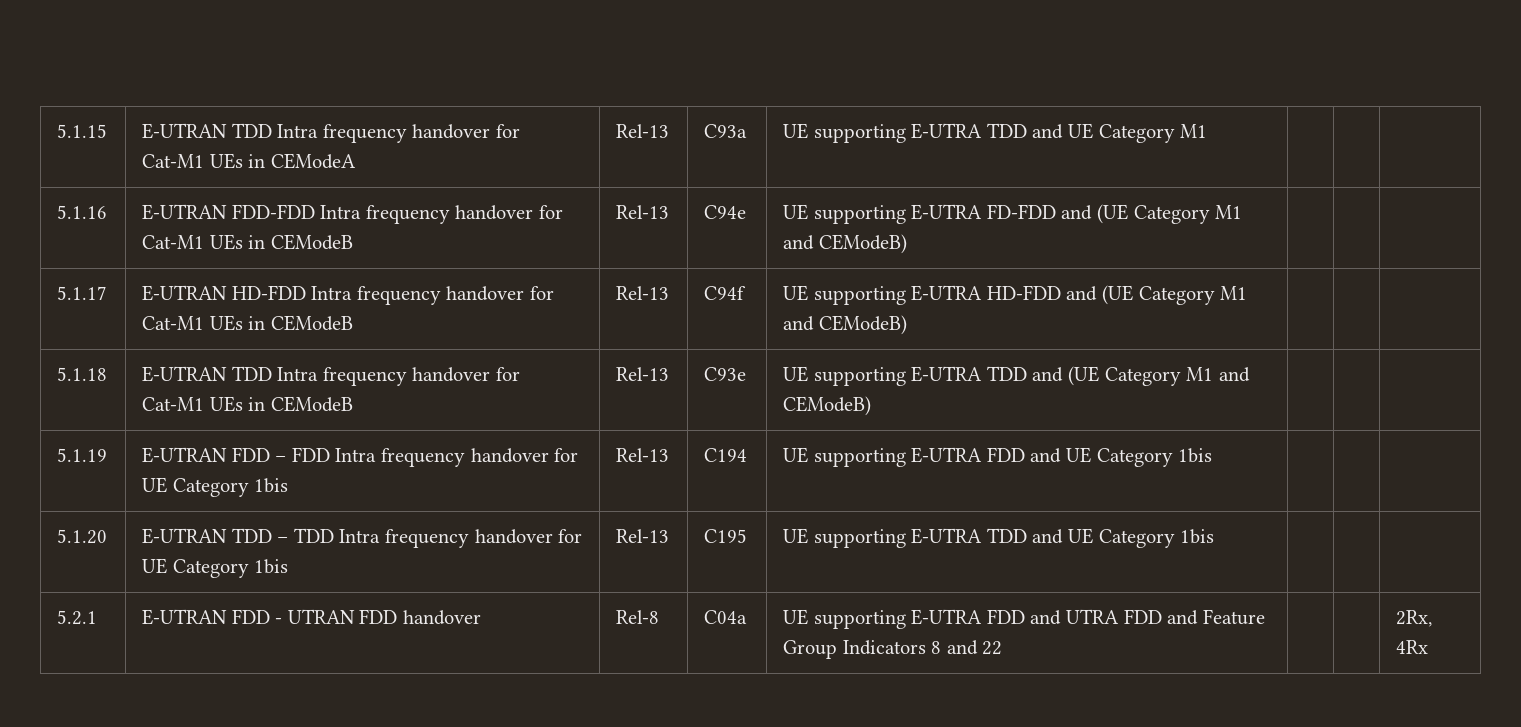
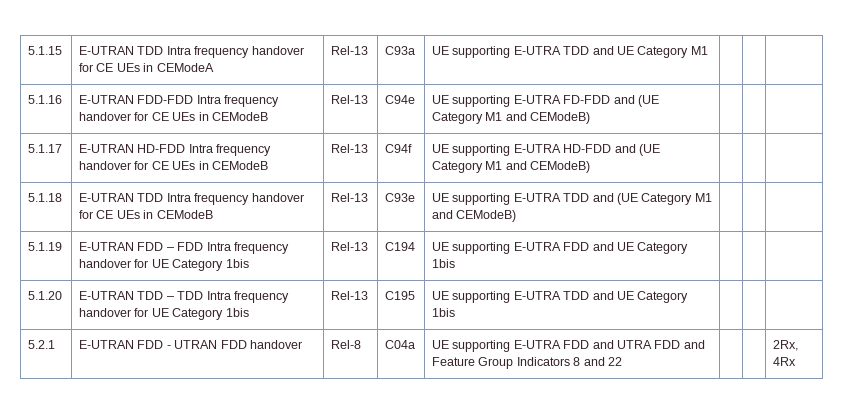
- 5.1.15 | E-UTRAN TDD Intra frequency handover for Cat-M1 UEs in CEModeA | Rel-13 | C93a | UE supporting E-UTRA TDD and UE Category M1 | | |
+ 5.1.15 | E-UTRAN TDD Intra frequency handover for CE UEs in CEModeA | Rel-13 | C93a | UE supporting E-UTRA TDD and UE Category M1 | | |
- 5.1.16 | E-UTRAN FDD-FDD Intra frequency handover for Cat-M1 UEs in CEModeB | Rel-13 | C94e | UE supporting E-UTRA FD-FDD and (UE Category M1 and CEModeB) | | |
+ 5.1.16 | E-UTRAN FDD-FDD Intra frequency handover for CE UEs in CEModeB | Rel-13 | C94e | UE supporting E-UTRA FD-FDD and (UE Category M1 and CEModeB) | | |
- 5.1.17 | E-UTRAN HD-FDD Intra frequency handover for Cat-M1 UEs in CEModeB | Rel-13 | C94f | UE supporting E-UTRA HD-FDD and (UE Category M1 and CEModeB) | | |
+ 5.1.17 | E-UTRAN HD-FDD Intra frequency handover for CE UEs in CEModeB | Rel-13 | C94f | UE supporting E-UTRA HD-FDD and (UE Category M1 and CEModeB) | | |
- 5.1.18 | E-UTRAN TDD Intra frequency handover for Cat-M1 UEs in CEModeB | Rel-13 | C93e | UE supporting E-UTRA TDD and (UE Category M1 and CEModeB) | | |
+ 5.1.18 | E-UTRAN TDD Intra frequency handover for CE UEs in CEModeB | Rel-13 | C93e | UE supporting E-UTRA TDD and (UE Category M1 and CEModeB) | | |

